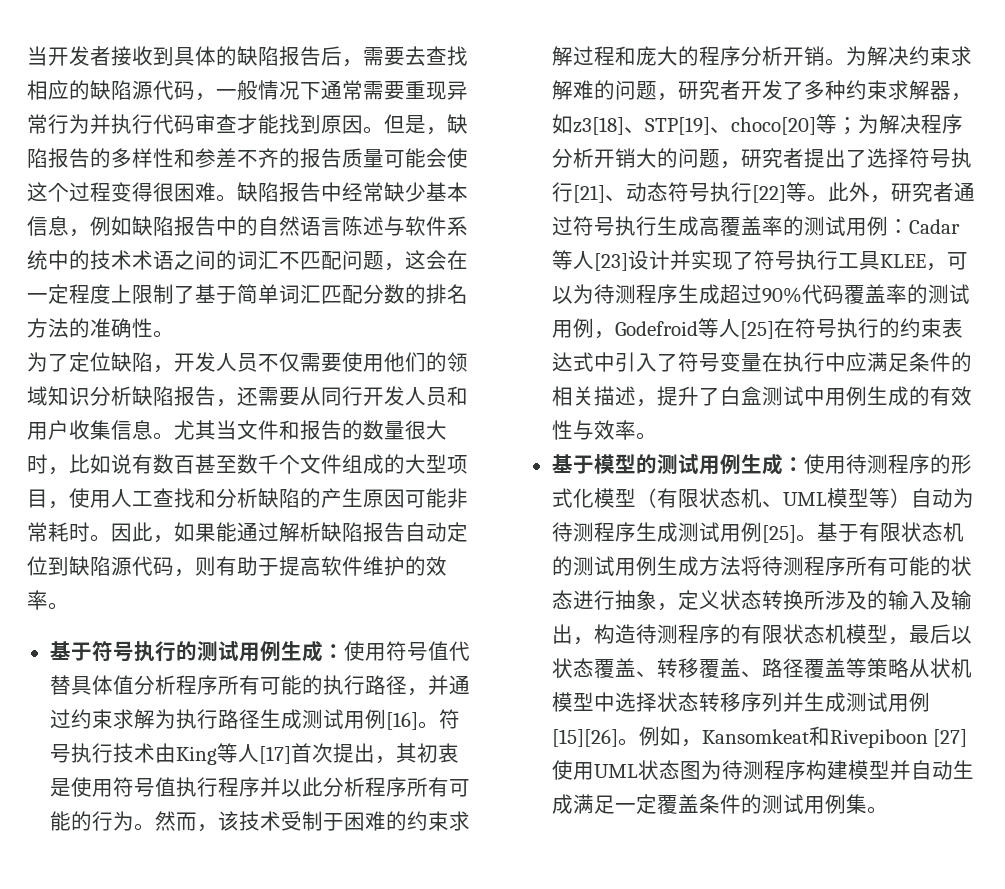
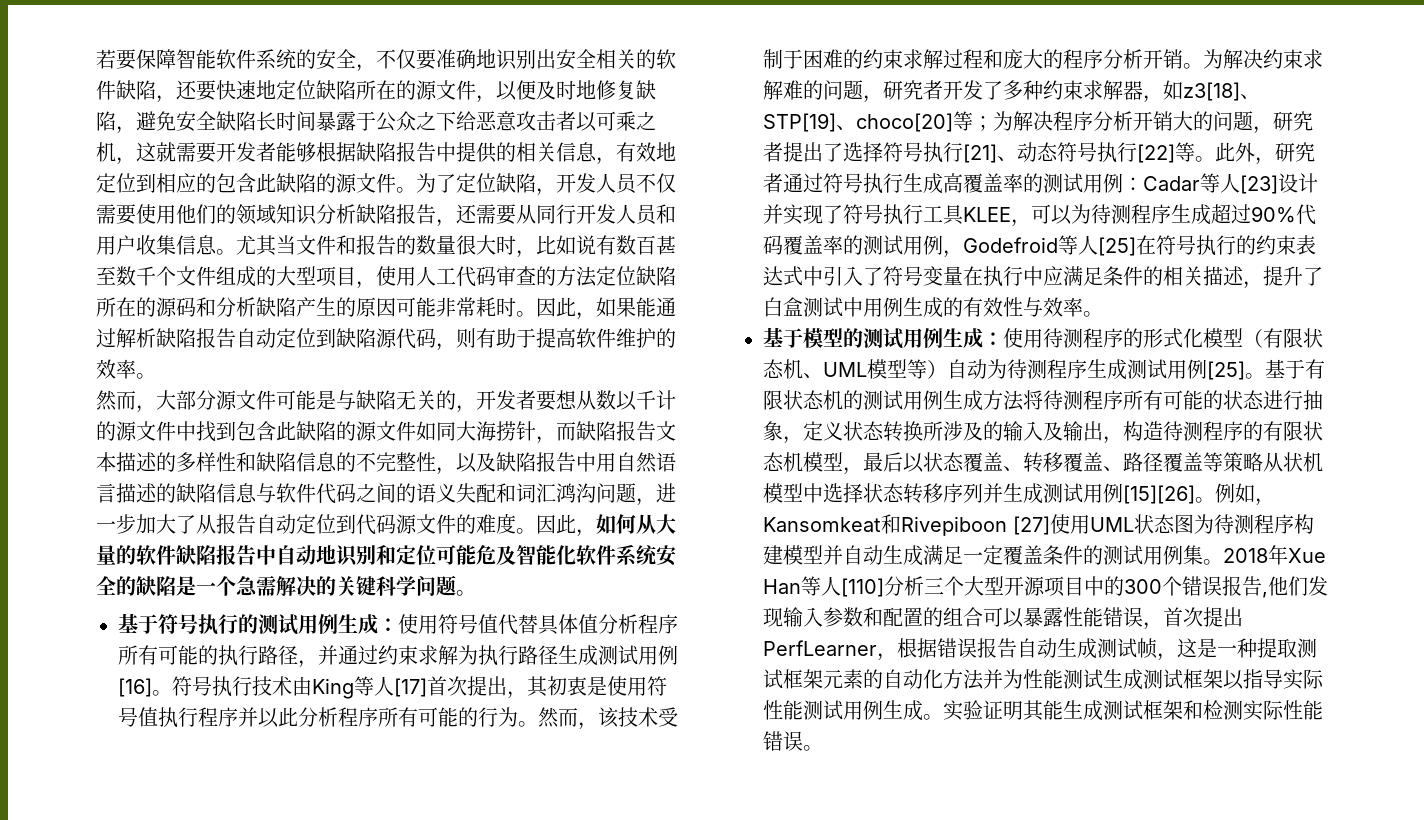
- 当开发者接收到具体的缺陷报告后，需要去查找相应的缺陷源代码，一般情况下通常需要重现异常行为并执行代码审查才能找到原因。但是，缺陷报告的多样性和参差不齐的报告质量可能会使这个过程变得很困难。缺陷报告中经常缺少基本信息，例如缺陷报告中的自然语言陈述与软件系统中的技术术语之间的词汇不匹配问题，这会在一定程度上限制了基于简单词汇匹配分数的排名方法的准确性。
- 为了定位缺陷，开发人员不仅需要使用他们的领域知识分析缺陷报告，还需要从同行开发人员和用户收集信息。
+ 若要保障智能软件系统的安全，不仅要准确地识别出安全相关的软件缺陷，还要快速地定位缺陷所在的源文件，以便及时地修复缺陷，避免安全缺陷长时间暴露于公众之下给恶意攻击者以可乘之机，这就需要开发者能够根据缺陷报告中提供的相关信息，有效地定位到相应的包含此缺陷的源文件。为了定位缺陷，开发人员不仅需要使用他们的领域知识分析缺陷报告，还需要从同行开发人员和用户收集信息。
- 尤其当文件和报告的数量很大时，比如说有数百甚至数千个文件组成的大型项目，使用人工查找和分析缺陷的产生原因可能非常耗时。
+ 尤其当文件和报告的数量很大时，比如说有数百甚至数千个文件组成的大型项目，使用人工代码审查的方法定位缺陷所在的源码和分析缺陷产生的原因可能非常耗时。
+ 然而，大部分源文件可能是与缺陷无关的，开发者要想从数以千计的源文件中找到包含此缺陷的源文件如同大海捞针，而缺陷报告文本描述的多样性和缺陷信息的不完整性，以及缺陷报告中用自然语言描述的缺陷信息与软件代码之间的语义失配和词汇鸿沟问题，进一步加大了从报告自动定位到代码源文件的难度。因此，如何从大量的软件缺陷报告中自动地识别和定位可能危及智能化软件系统安全的缺陷是一个急需解决的关键科学问题。
+ 2018年Xue Han等人[110]分析三个大型开源项目中的300个错误报告,他们发现输入参数和配置的组合可以暴露性能错误，首次提出PerfLearner，根据错误报告自动生成测试帧，这是一种提取测试框架元素的自动化方法并为性能测试生成测试框架以指导实际性能测试用例生成。实验证明其能生成测试框架和检测实际性能错误。

